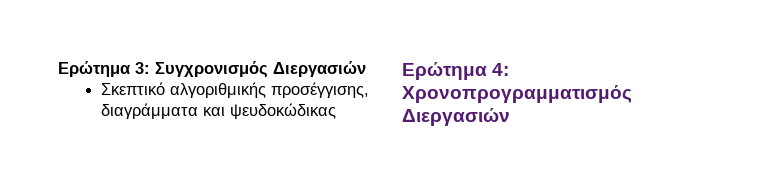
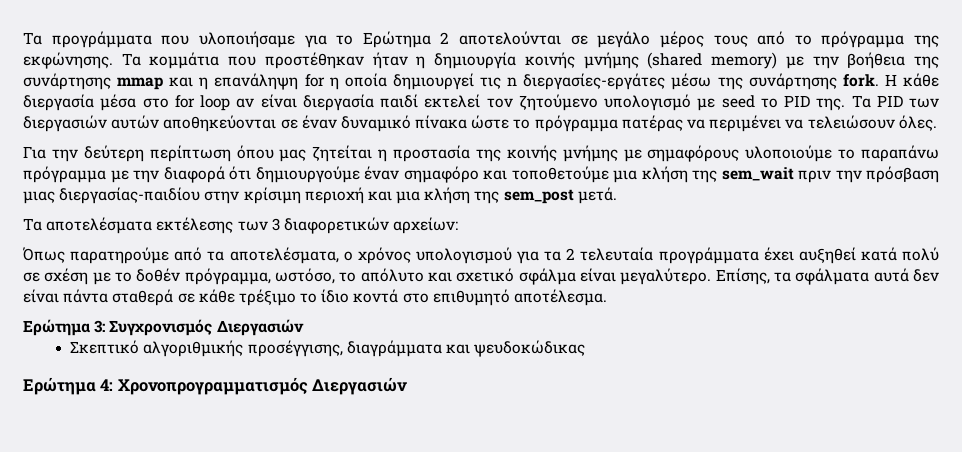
+ Τα προγράμματα που υλοποιήσαμε για το Ερώτημα 2 αποτελούνται σε μεγάλο μέρος τους από το πρόγραμμα της εκφώνησης. Τα κομμάτια που προστέθηκαν ήταν η δημιουργία κοινής μνήμης (shared memory) με την βοήθεια της συνάρτησης mmap και η επανάληψη for η οποία δημιουργεί τις n διεργασίες-εργάτες μέσω της συνάρτησης fork. Η κάθε διεργασία μέσα στο for loop αν είναι διεργασία παιδί εκτελεί τον ζητούμενο υπολογισμό με seed το PID της. Τα PID των διεργασιών αυτών αποθηκεύονται σε έναν δυναμικό πίνακα ώστε το πρόγραμμα πατέρας να περιμένει να τελειώσουν όλες.
+ Για την δεύτερη περίπτωση όπου μας ζητείται η προστασία της κοινής μνήμης με σημαφόρους υλοποιούμε το παραπάνω πρόγραμμα με την διαφορά ότι δημιουργούμε έναν σημαφόρο και τοποθετούμε μια κλήση της sem_wait πριν την πρόσβαση μιας διεργασίας-παιδίου στην κρίσιμη περιοχή και μια κλήση της sem_post μετά.
+ Τα αποτελέσματα εκτέλεσης των 3 διαφορετικών αρχείων:
+ Όπως παρατηρούμε από τα αποτελέσματα, ο χρόνος υπολογισμού για τα 2 τελευταία προγράμματα έχει αυξηθεί κατά πολύ σε σχέση με το δοθέν πρόγραμμα, ωστόσο, το απόλυτο και σχετικό σφάλμα είναι μεγαλύτερο. Επίσης, τα σφάλματα αυτά δεν είναι πάντα σταθερά σε κάθε τρέξιμο το ίδιο κοντά στο επιθυμητό αποτέλεσμα.

